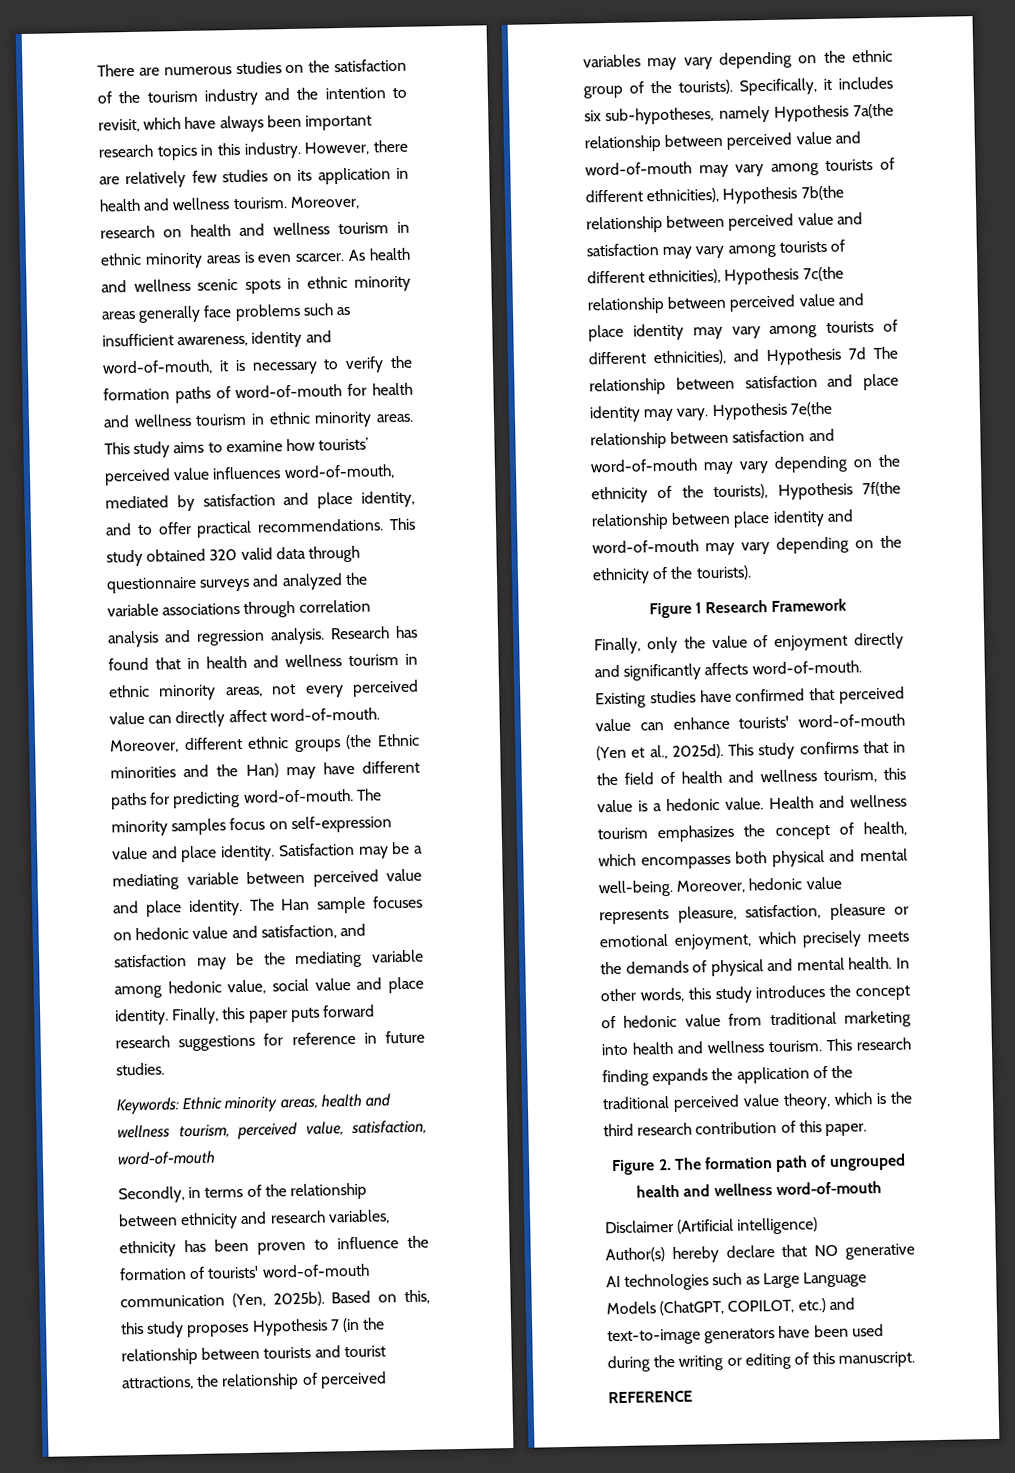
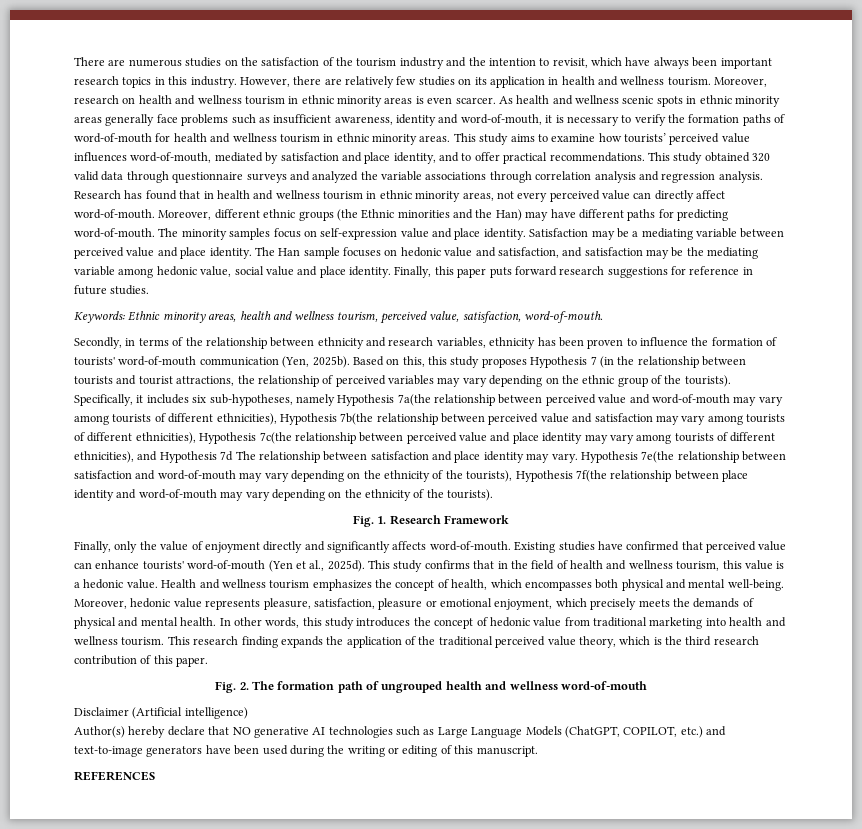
- Keywords: Ethnic minority areas, health and wellness tourism, perceived value, satisfaction, word-of-mouth
+ Keywords: Ethnic minority areas, health and wellness tourism, perceived value, satisfaction, word-of-mouth.
- Figure 1 Research Framework
+ Fig. 1. Research Framework
- Figure 2. The formation path of ungrouped health and wellness word-of-mouth
+ Fig. 2. The formation path of ungrouped health and wellness word-of-mouth
- REFERENCE
+ REFERENCES

